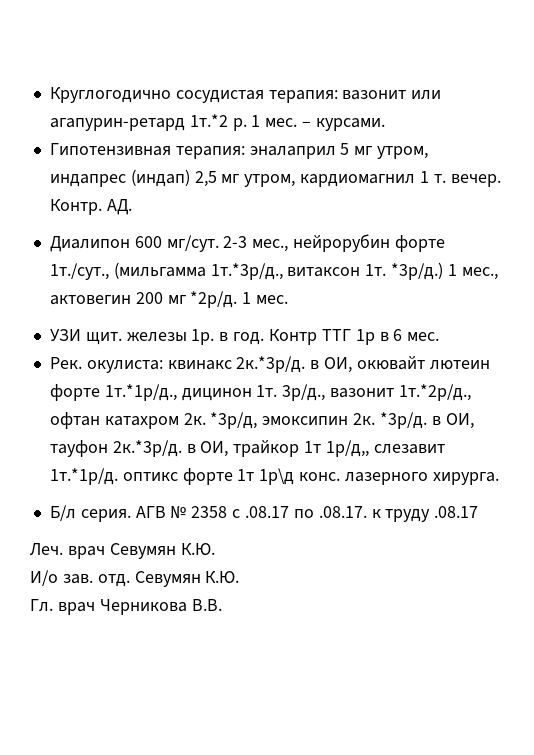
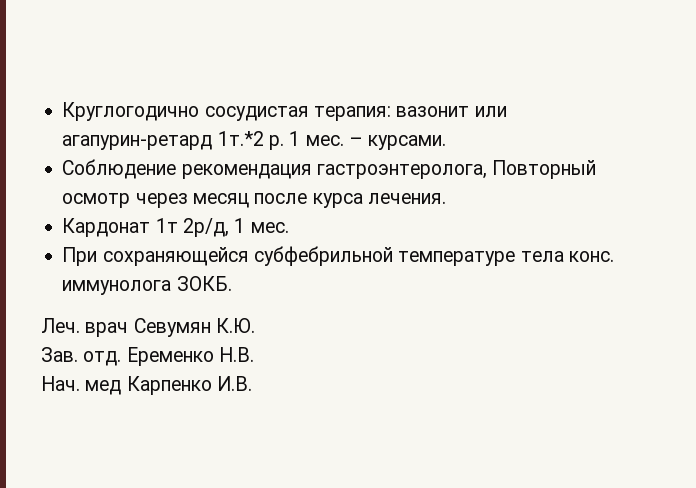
- Гипотензивная терапия: эналаприл 5 мг утром, индапрес (индап) 2,5 мг утром, кардиомагнил 1 т. вечер. Контр. АД.
- Диалипон 600 мг/сут. 2-3 мес., нейрорубин форте 1т./сут., (мильгамма 1т.*3р/д., витаксон 1т. *3р/д.) 1 мес., актовегин 200 мг *2р/д. 1 мес.
- УЗИ щит. железы 1р. в год. Контр ТТГ 1р в 6 мес.
- Рек. окулиста: квинакс 2к.*3р/д. в ОИ, окювайт лютеин форте 1т.*1р/д., дицинон 1т. 3р/д., вазонит 1т.*2р/д., офтан катахром 2к. *3р/д, эмоксипин 2к. *3р/д. в ОИ, тауфон 2к.*3р/д. в ОИ, трайкор 1т 1р/д,, слезавит 1т.*1р/д. оптикс форте 1т 1р\д конс. лазерного хирурга.
- Б/л серия. АГВ № 2358 с .08.17 по .08.17. к труду .08.17
+ Соблюдение рекомендация гастроэнтеролога, Повторный осмотр через месяц после курса лечения.
+ Кардонат 1т 2р/д, 1 мес.
+ При сохраняющейся субфебрильной температуре тела конс. иммунолога ЗОКБ.
  Леч. врач Севумян К.Ю.
- И/о зав. отд. Севумян К.Ю.
- Гл. врач Черникова В.В.
+ Зав. отд. Еременко Н.В.
+ Нач. мед Карпенко И.В.

